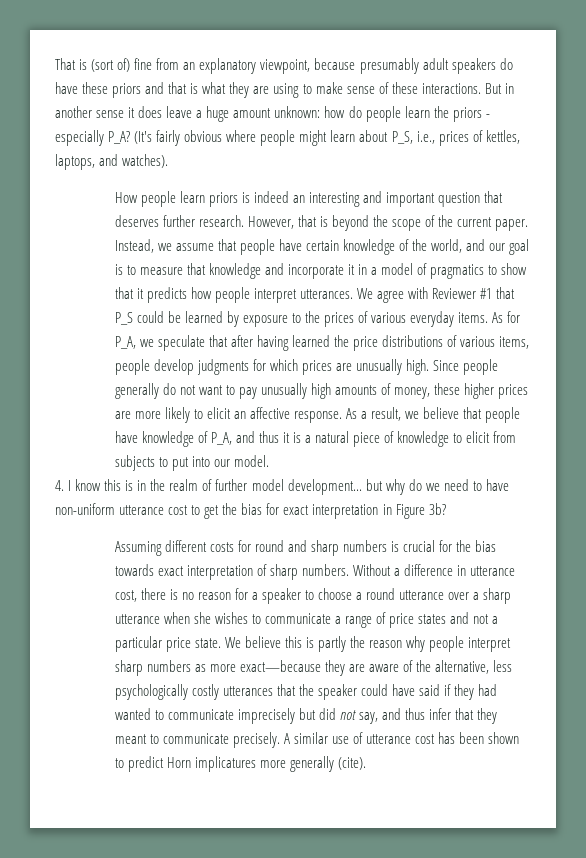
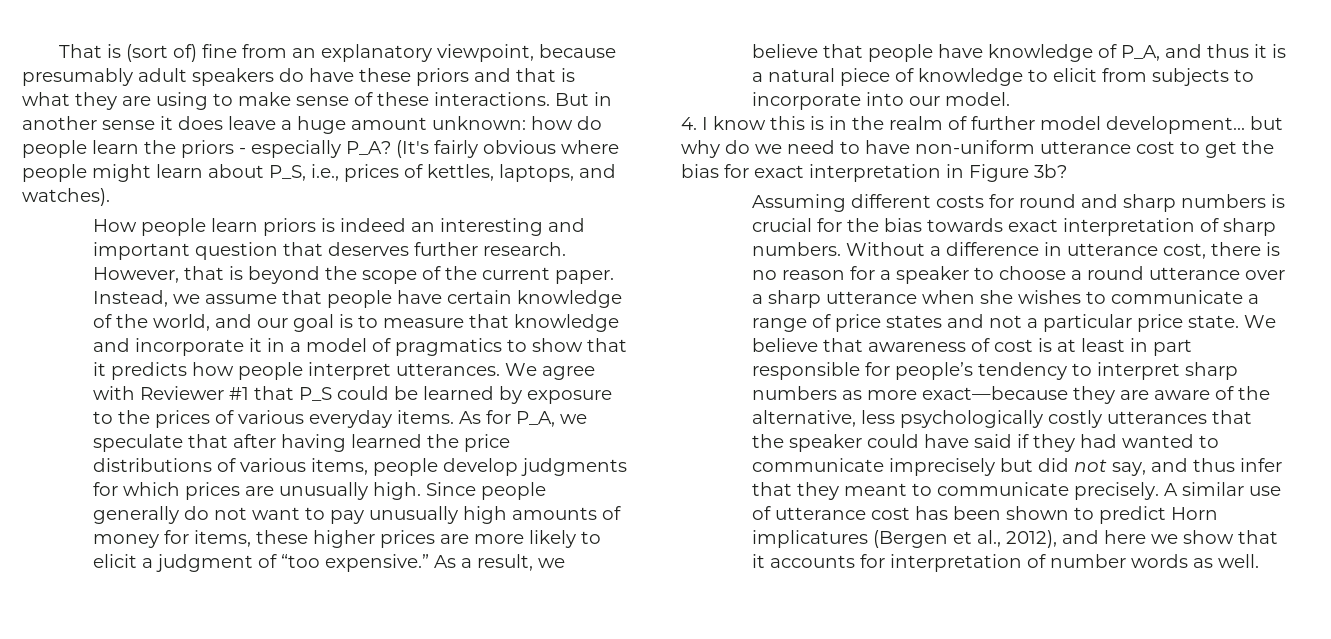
- Since people generally do not want to pay unusually high amounts of money, these higher prices are more likely to elicit an affective response.
+ Since people generally do not want to pay unusually high amounts of money for items, these higher prices are more likely to elicit a judgment of “too expensive.”
- As a result, we believe that people have knowledge of P_A, and thus it is a natural piece of knowledge to elicit from subjects to put into our model.
+ As a result, we believe that people have knowledge of P_A, and thus it is a natural piece of knowledge to elicit from subjects to incorporate into our model.
- We believe this is partly the reason why people interpret sharp numbers as more exact—because they are aware of the alternative, less psychologically costly utterances that the speaker could have said if they had wanted to communicate imprecisely but did not say, and thus infer that they meant to communicate precisely.
+ We believe that awareness of cost is at least in part responsible for people’s tendency to interpret sharp numbers as more exact—because they are aware of the alternative, less psychologically costly utterances that the speaker could have said if they had wanted to communicate imprecisely but did not say, and thus infer that they meant to communicate precisely.
- A similar use of utterance cost has been shown to predict Horn implicatures more generally (cite).
+ A similar use of utterance cost has been shown to predict Horn implicatures (Bergen et al., 2012), and here we show that it accounts for interpretation of number words as well.

